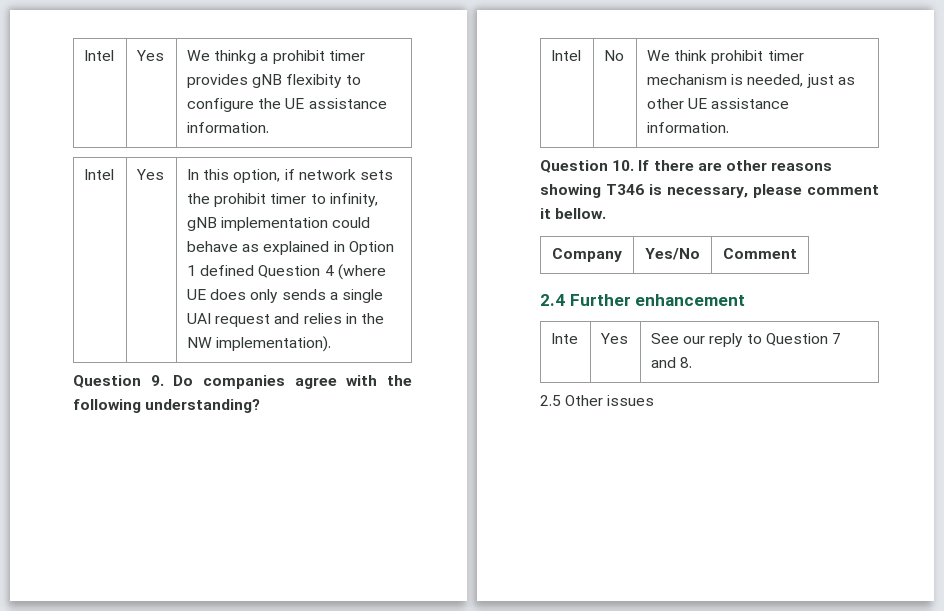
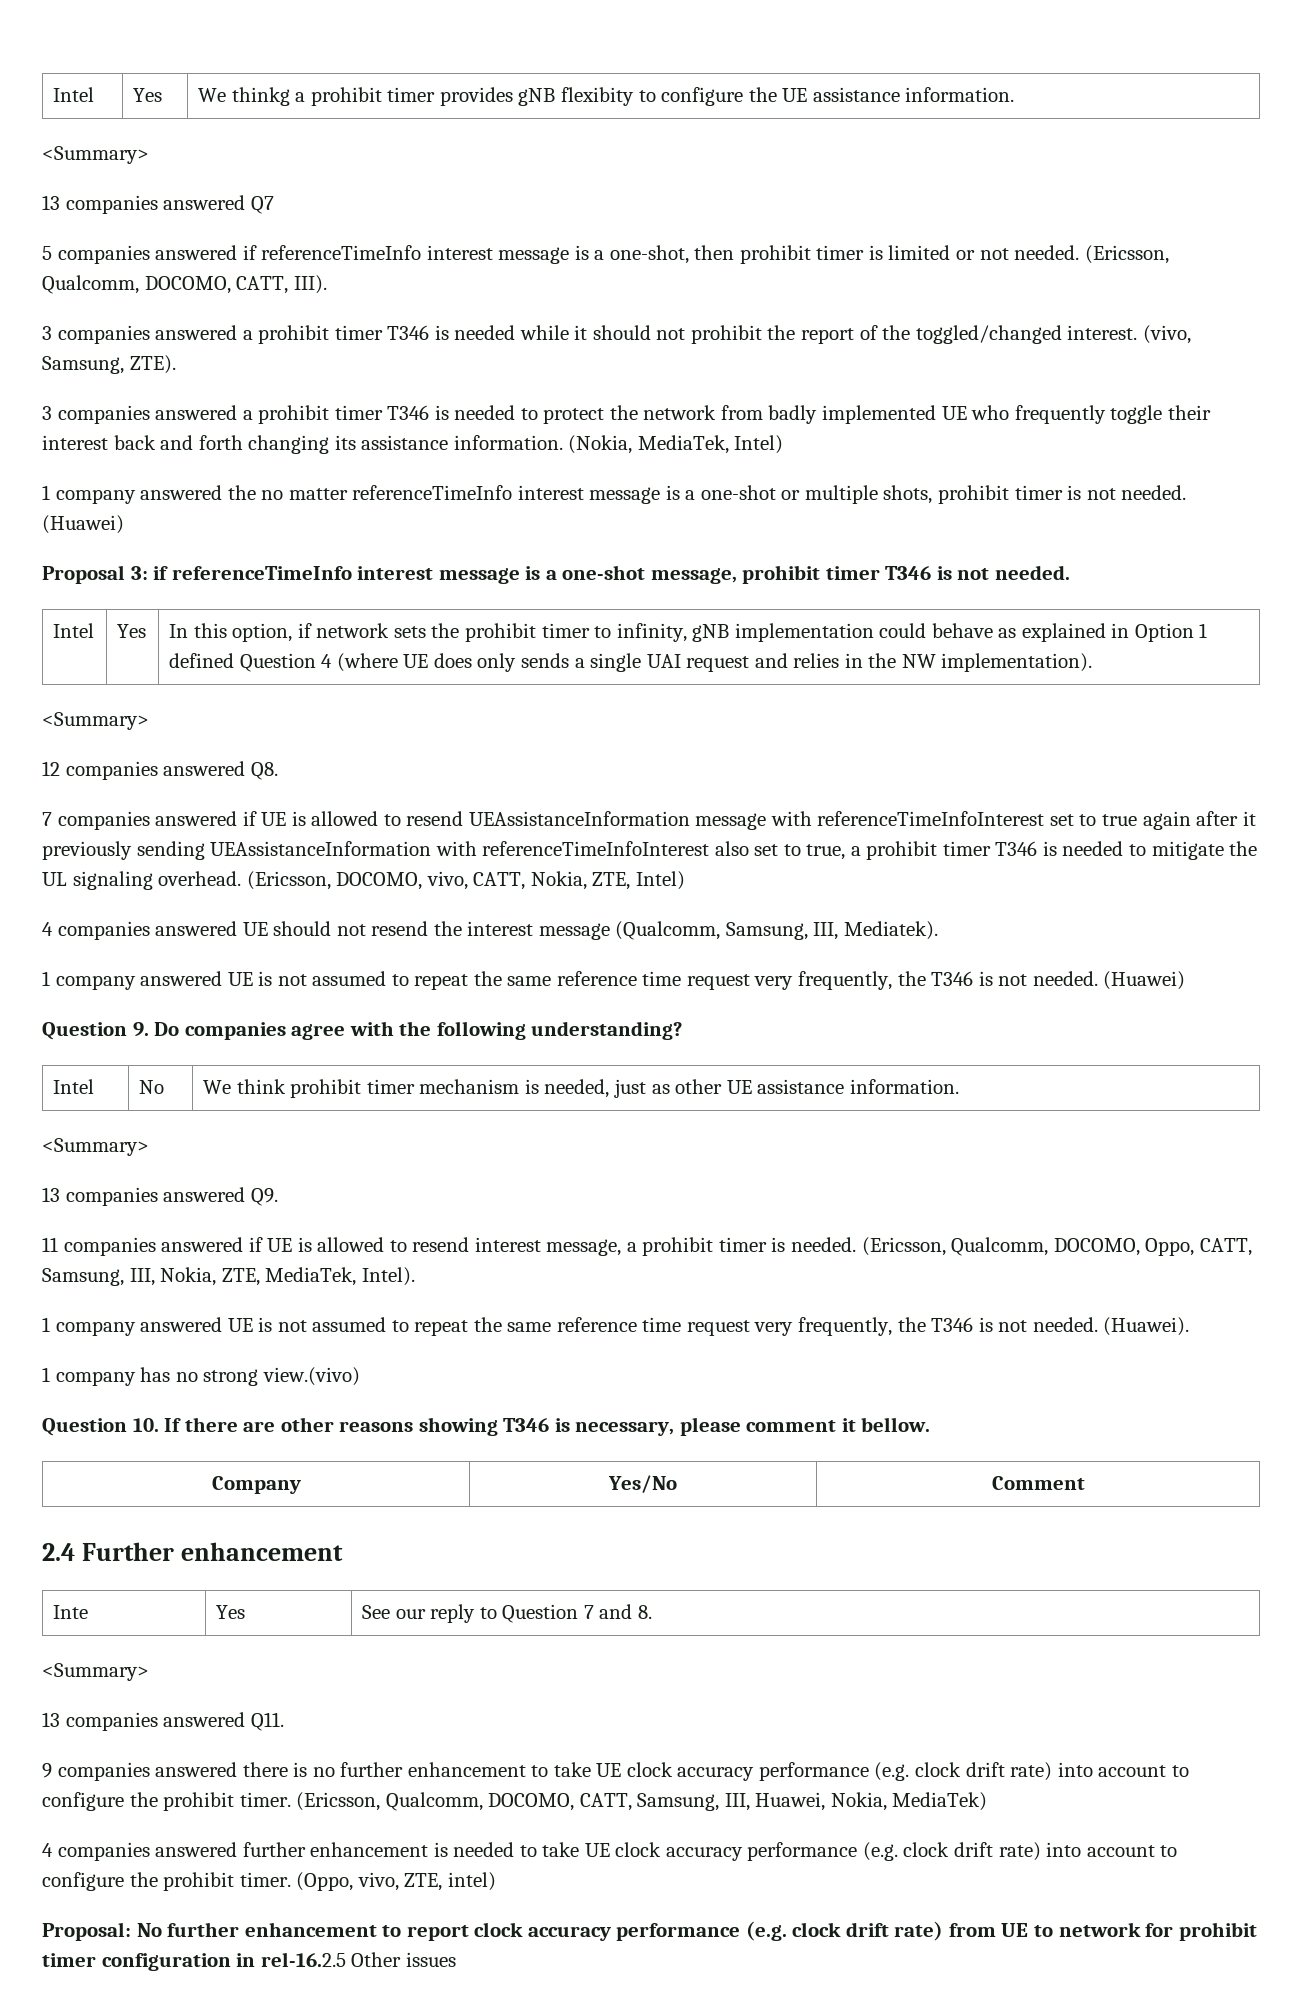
  Intel | Yes | We thinkg a prohibit timer provides gNB flexibity to configure the UE assistance information.
+ <Summary>
+ 13 companies answered Q7
+ 5 companies answered if referenceTimeInfo interest message is a one-shot, then prohibit timer is limited or not needed. (Ericsson, Qualcomm, DOCOMO, CATT, III).
+ 3 companies answered a prohibit timer T346 is needed while it should not prohibit the report of the toggled/changed interest. (vivo, Samsung, ZTE).
+ 3 companies answered a prohibit timer T346 is needed to protect the network from badly implemented UE who frequently toggle their interest back and forth changing its assistance information. (Nokia, MediaTek, Intel)
+ 1 company answered the no matter referenceTimeInfo interest message is a one-shot or multiple shots, prohibit timer is not needed. (Huawei)
+ Proposal 3: if referenceTimeInfo interest message is a one-shot message, prohibit timer T346 is not needed.
  Intel | Yes | In this option, if network sets the prohibit timer to infinity, gNB implementation could behave as explained in Option 1 defined Question 4 (where UE does only sends a single UAI request and relies in the NW implementation).
+ <Summary>
+ 12 companies answered Q8.
+ 7 companies answered if UE is allowed to resend UEAssistanceInformation message with referenceTimeInfoInterest set to true again after it previously sending UEAssistanceInformation with referenceTimeInfoInterest also set to true, a prohibit timer T346 is needed to mitigate the UL signaling overhead. (Ericsson, DOCOMO, vivo, CATT, Nokia, ZTE, Intel)
+ 4 companies answered UE should not resend the interest message (Qualcomm, Samsung, III, Mediatek).
+ 1 company answered UE is not assumed to repeat the same reference time request very frequently, the T346 is not needed. (Huawei)
  Intel | No | We think prohibit timer mechanism is needed, just as other UE assistance information.
+ <Summary>
+ 13 companies answered Q9.
+ 11 companies answered if UE is allowed to resend interest message, a prohibit timer is needed. (Ericsson, Qualcomm, DOCOMO, Oppo, CATT, Samsung, III, Nokia, ZTE, MediaTek, Intel).
+ 1 company answered UE is not assumed to repeat the same reference time request very frequently, the T346 is not needed. (Huawei).
+ 1 company has no strong view.(vivo)
  Inte | Yes | See our reply to Question 7 and 8.
- 2.5 Other issues
+ <Summary>
+ 13 companies answered Q11.
+ 9 companies answered there is no further enhancement to take UE clock accuracy performance (e.g. clock drift rate) into account to configure the prohibit timer. (Ericsson, Qualcomm, DOCOMO, CATT, Samsung, III, Huawei, Nokia, MediaTek)
+ 4 companies answered further enhancement is needed to take UE clock accuracy performance (e.g. clock drift rate) into account to configure the prohibit timer. (Oppo, vivo, ZTE, intel)
+ Proposal: No further enhancement to report clock accuracy performance (e.g. clock drift rate) from UE to network for prohibit timer configuration in rel-16.2.5 Other issues

